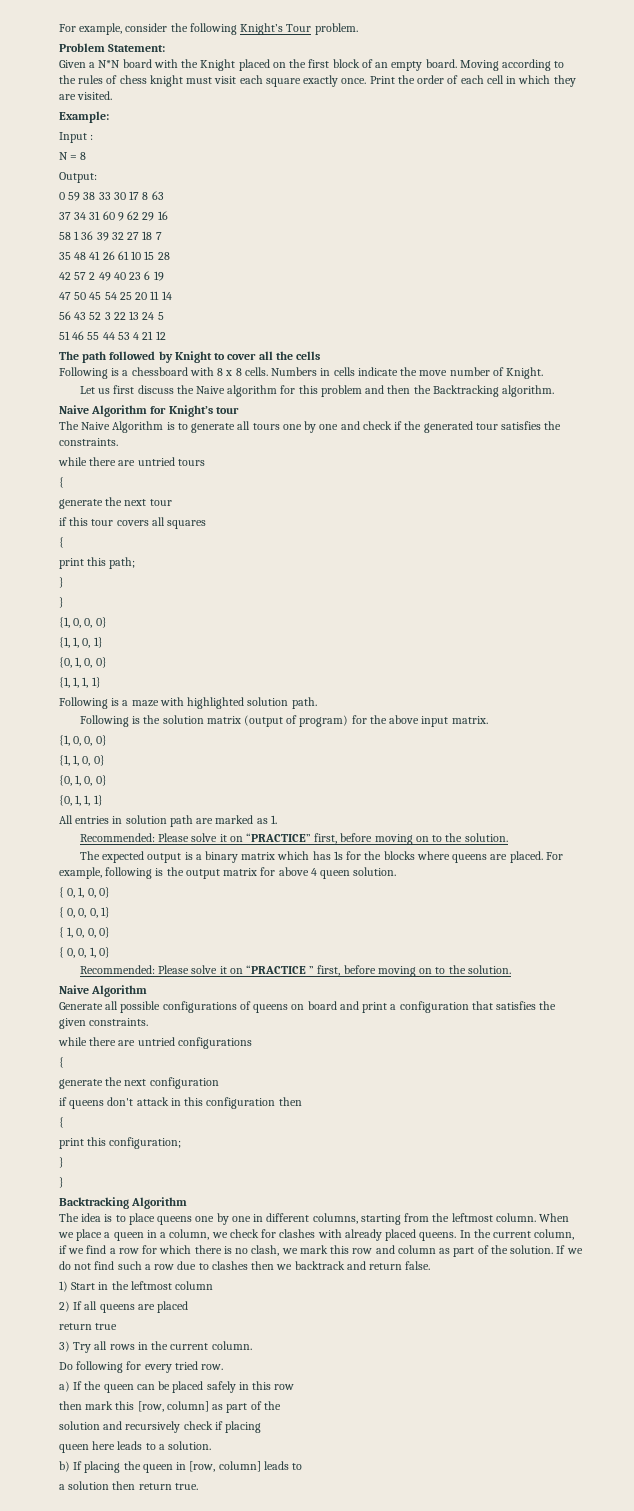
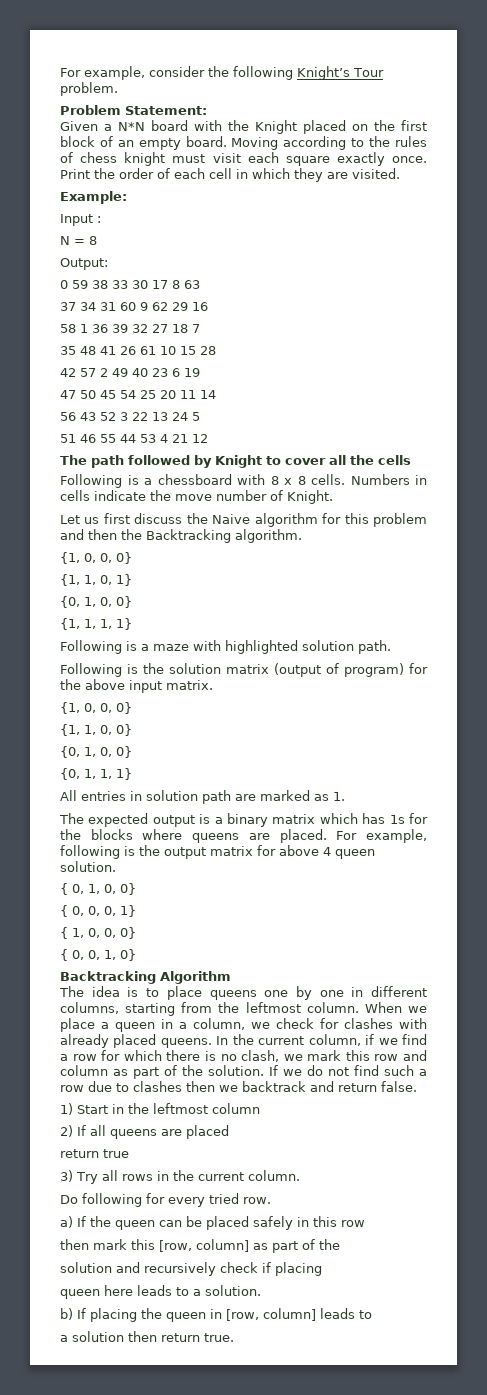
- Naive Algorithm for Knight’s tour
- The Naive Algorithm is to generate all tours one by one and check if the generated tour satisfies the constraints.
- while there are untried tours
- {
- generate the next tour
- if this tour covers all squares
- {
- print this path;
- }
- }
- Recommended: Please solve it on “PRACTICE” first, before moving on to the solution.
- Recommended: Please solve it on “PRACTICE ” first, before moving on to the solution.
- Naive Algorithm
- Generate all possible configurations of queens on board and print a configuration that satisfies the given constraints.
- while there are untried configurations
- {
- generate the next configuration
- if queens don't attack in this configuration then
- {
- print this configuration;
- }
- }

